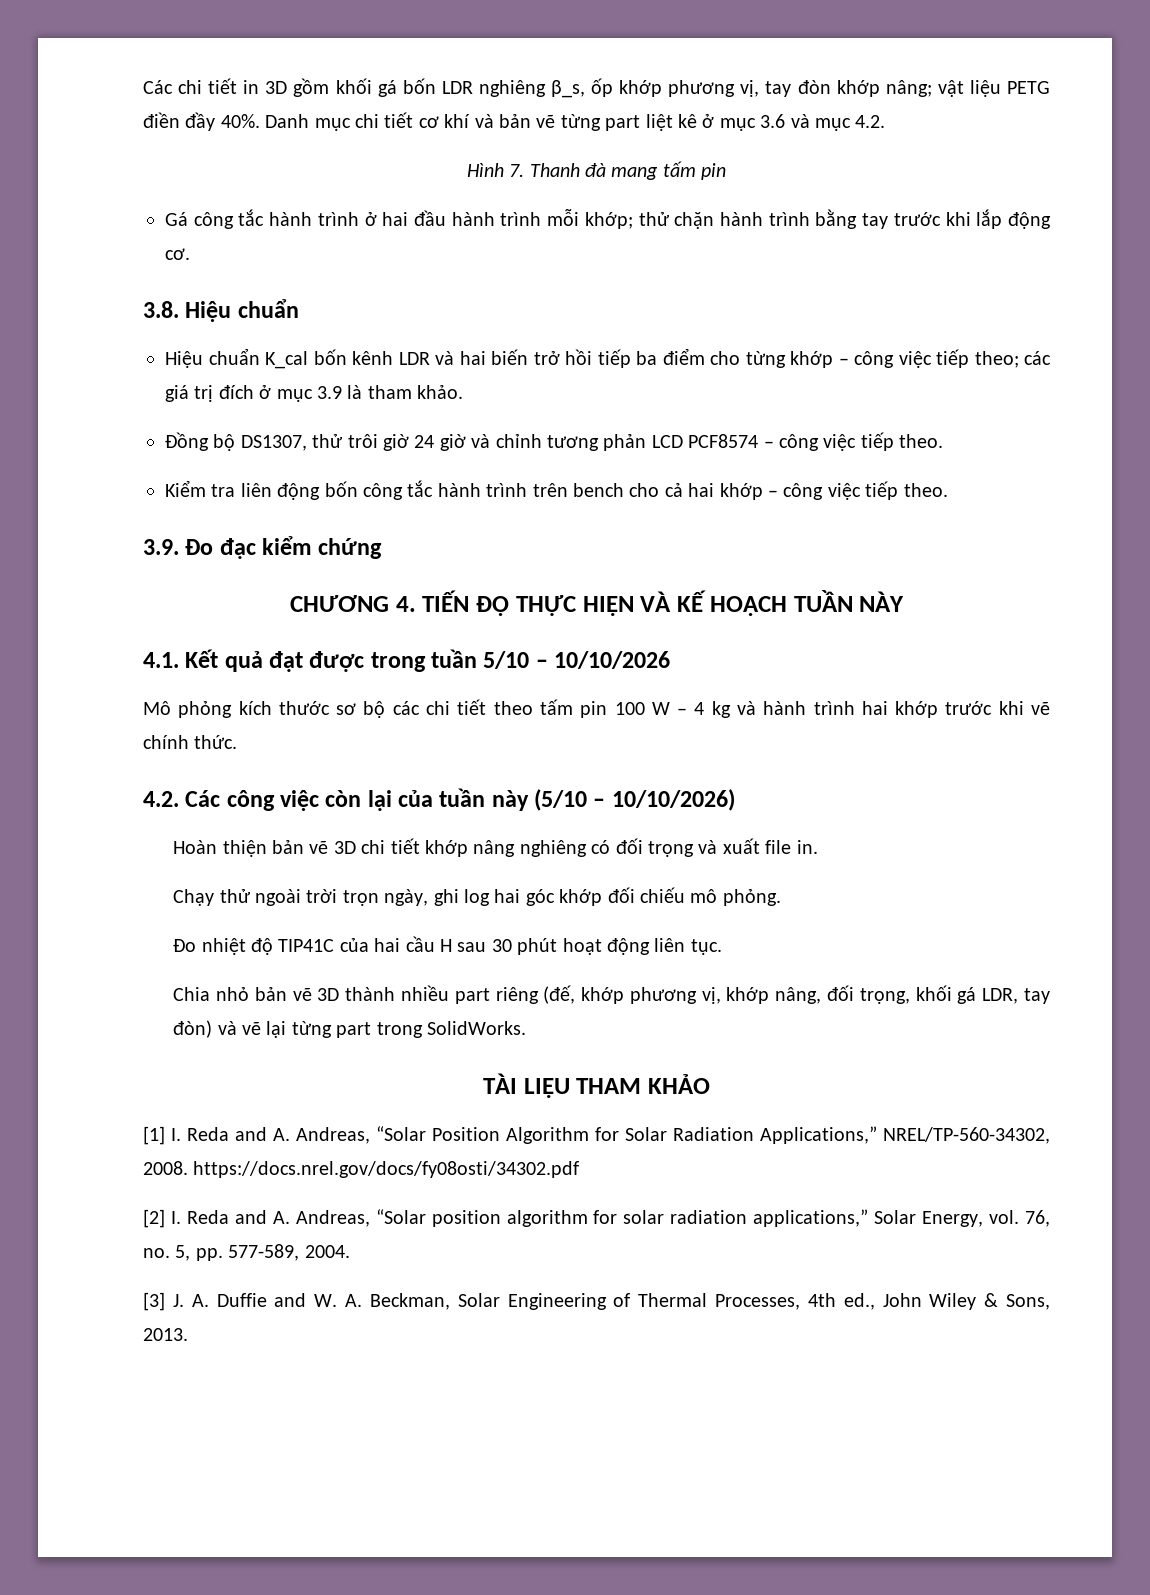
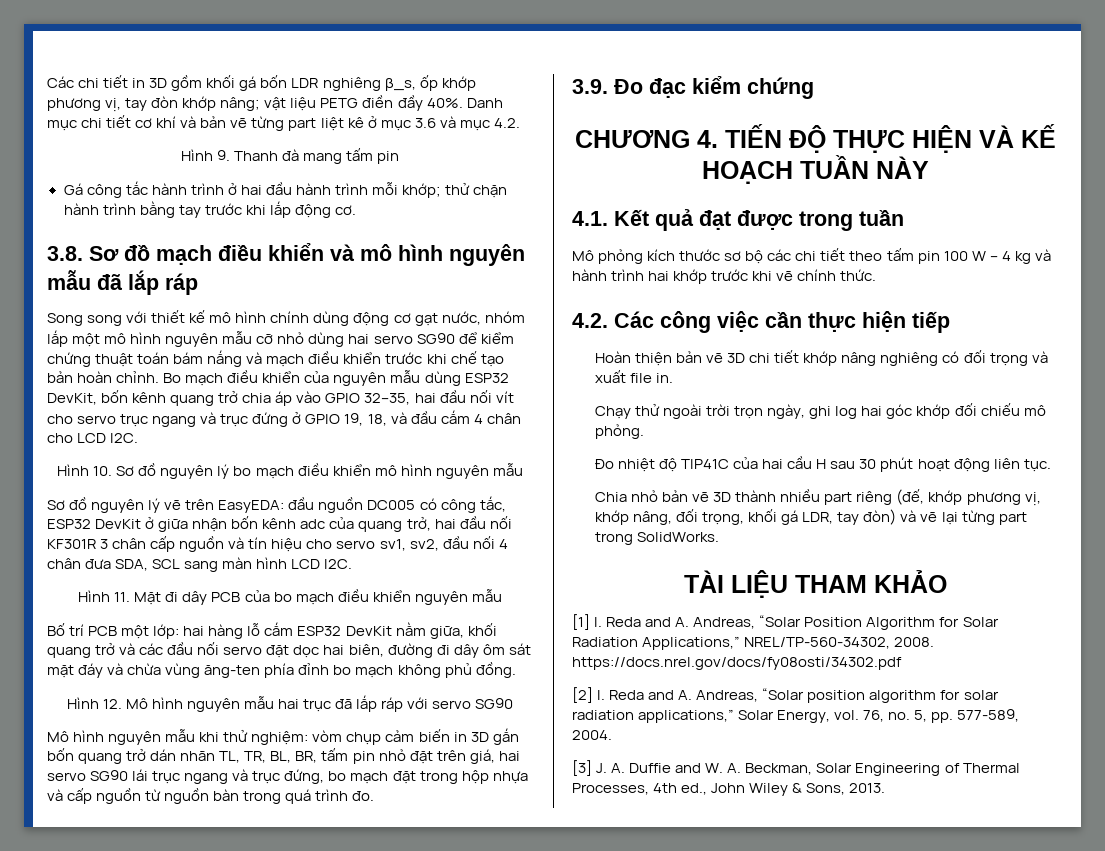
- Hình 7. Thanh đà mang tấm pin
+ Hình 9. Thanh đà mang tấm pin
- 3.8. Hiệu chuẩn
- Hiệu chuẩn K_cal bốn kênh LDR và hai biến trở hồi tiếp ba điểm cho từng khớp – công việc tiếp theo; các giá trị đích ở mục 3.9 là tham khảo.
- Đồng bộ DS1307, thử trôi giờ 24 giờ và chỉnh tương phản LCD PCF8574 – công việc tiếp theo.
- Kiểm tra liên động bốn công tắc hành trình trên bench cho cả hai khớp – công việc tiếp theo.
+ 3.8. Sơ đồ mạch điều khiển và mô hình nguyên mẫu đã lắp ráp
+ Song song với thiết kế mô hình chính dùng động cơ gạt nước, nhóm lắp một mô hình nguyên mẫu cỡ nhỏ dùng hai servo SG90 để kiểm chứng thuật toán bám nắng và mạch điều khiển trước khi chế tạo bản hoàn chỉnh. Bo mạch điều khiển của nguyên mẫu dùng ESP32 DevKit, bốn kênh quang trở chia áp vào GPIO 32–35, hai đầu nối vít cho servo trục ngang và trục đứng ở GPIO 19, 18, và đầu cắm 4 chân cho LCD I2C.
+ Hình 10. Sơ đồ nguyên lý bo mạch điều khiển mô hình nguyên mẫu
+ Sơ đồ nguyên lý vẽ trên EasyEDA: đầu nguồn DC005 có công tắc, ESP32 DevKit ở giữa nhận bốn kênh adc của quang trở, hai đầu nối KF301R 3 chân cấp nguồn và tín hiệu cho servo sv1, sv2, đầu nối 4 chân đưa SDA, SCL sang màn hình LCD I2C.
+ Hình 11. Mặt đi dây PCB của bo mạch điều khiển nguyên mẫu
+ Bố trí PCB một lớp: hai hàng lỗ cắm ESP32 DevKit nằm giữa, khối quang trở và các đầu nối servo đặt dọc hai biên, đường đi dây ôm sát mặt đáy và chừa vùng ăng-ten phía đỉnh bo mạch không phủ đồng.
+ Hình 12. Mô hình nguyên mẫu hai trục đã lắp ráp với servo SG90
+ Mô hình nguyên mẫu khi thử nghiệm: vòm chụp cảm biến in 3D gắn bốn quang trở dán nhãn TL, TR, BL, BR, tấm pin nhỏ đặt trên giá, hai servo SG90 lái trục ngang và trục đứng, bo mạch đặt trong hộp nhựa và cấp nguồn từ nguồn bàn trong quá trình đo.
- 4.1. Kết quả đạt được trong tuần 5/10 – 10/10/2026
+ 4.1. Kết quả đạt được trong tuần
- 4.2. Các công việc còn lại của tuần này (5/10 – 10/10/2026)
+ 4.2. Các công việc cần thực hiện tiếp

